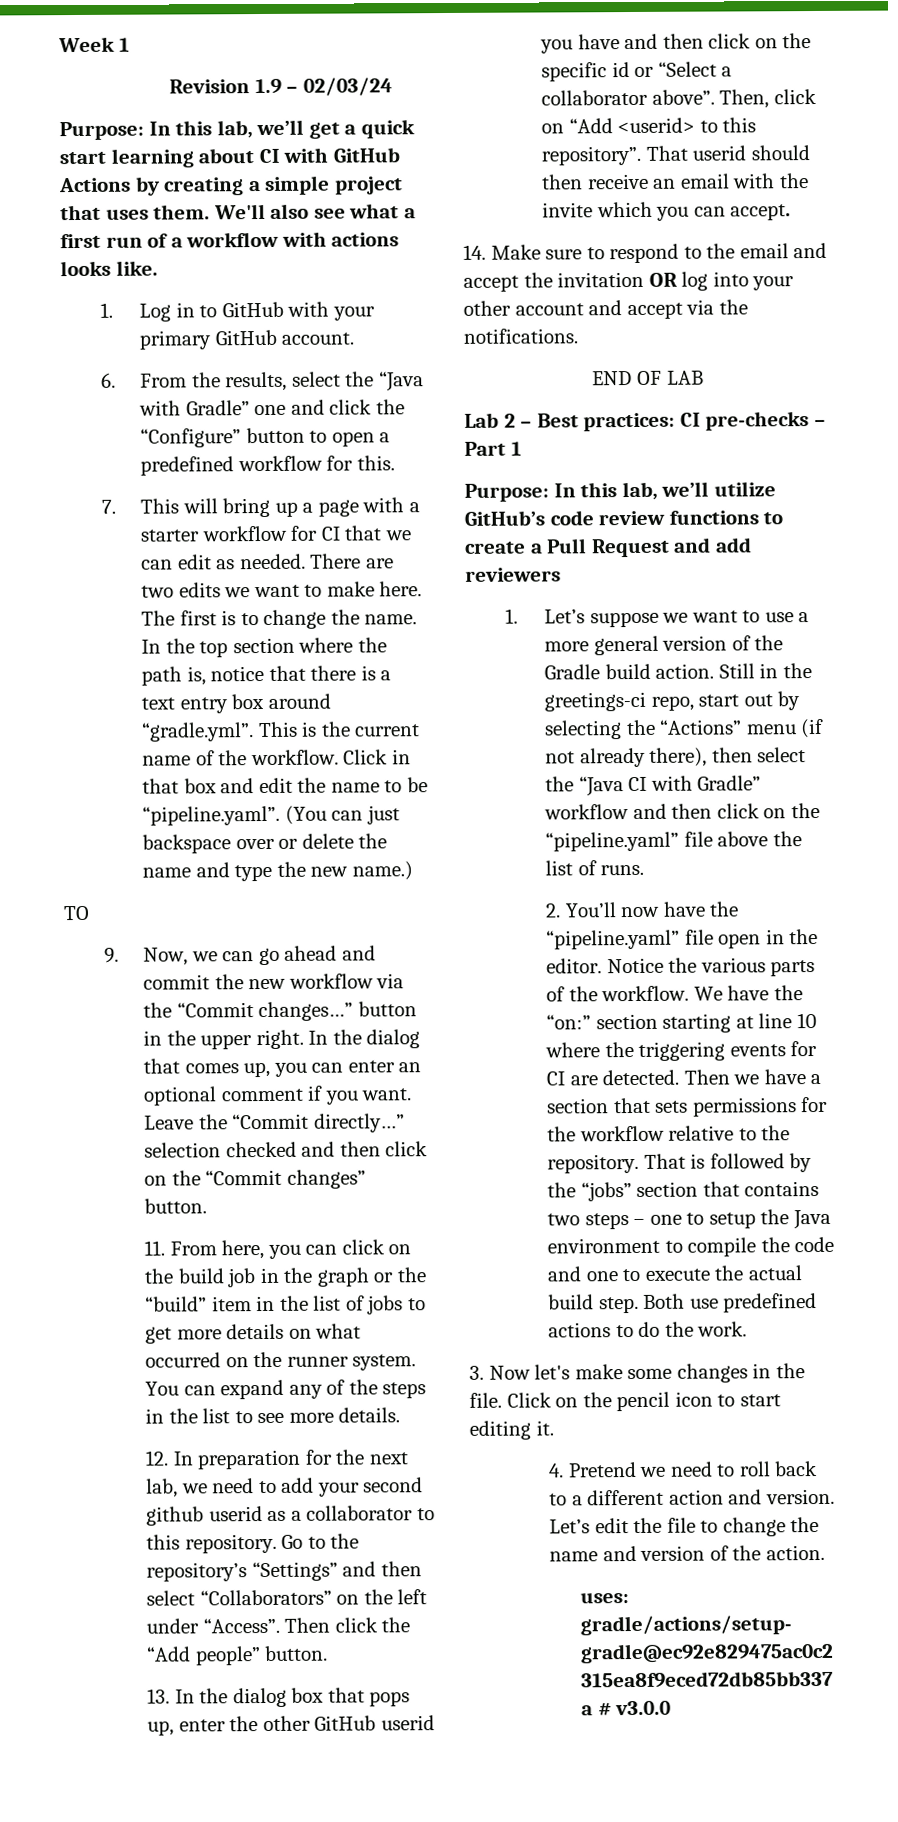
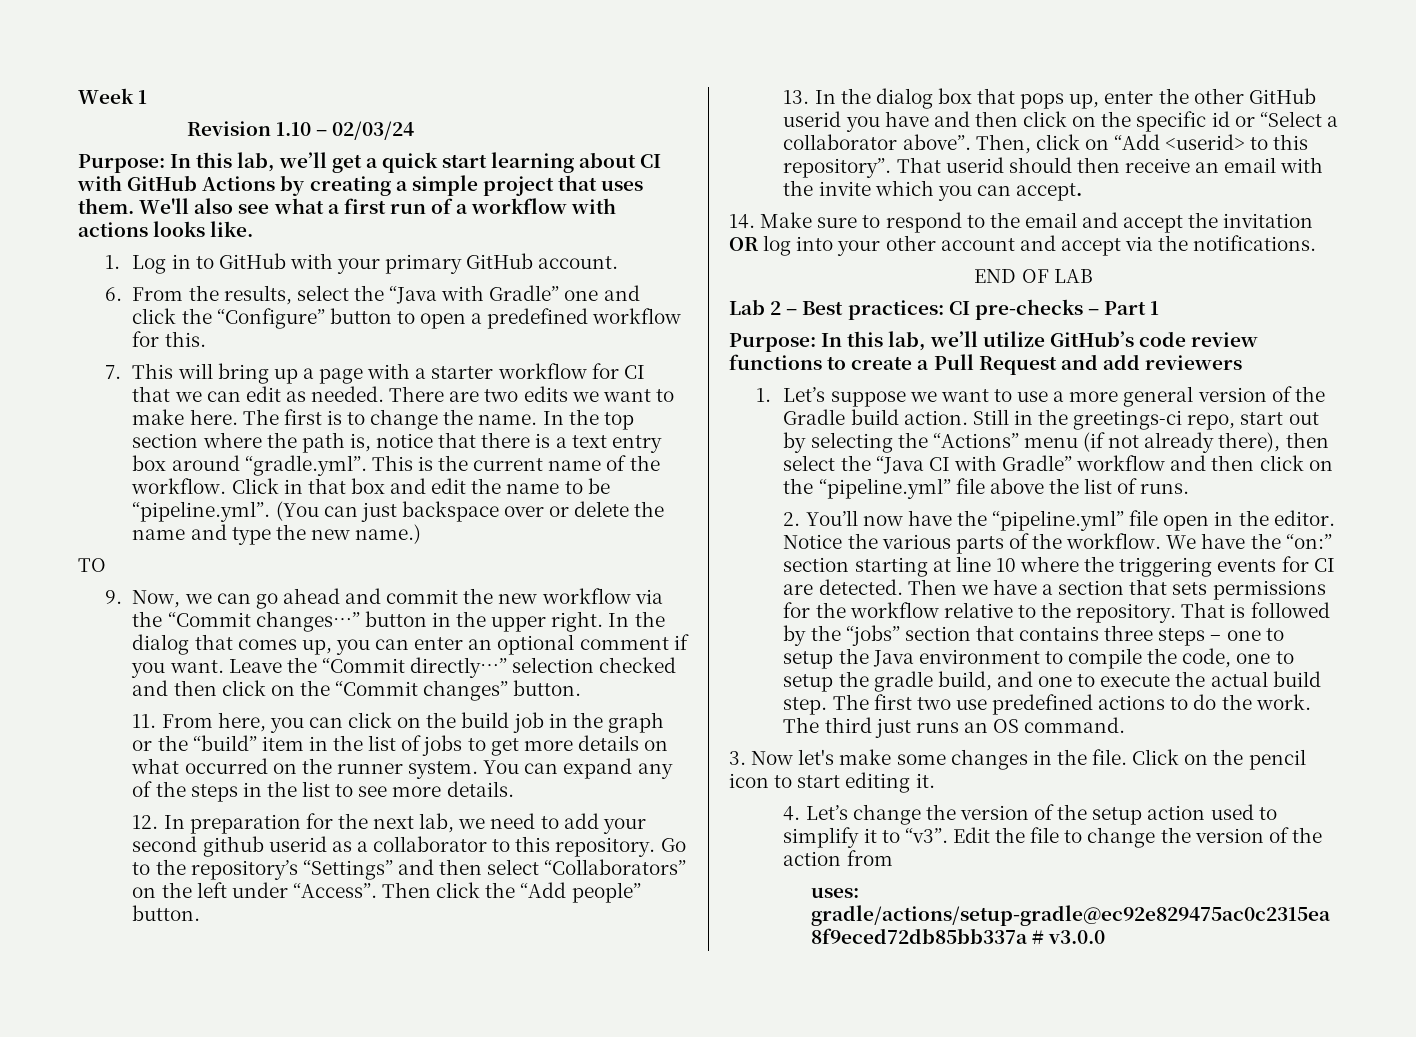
- Revision 1.9 – 02/03/24
+ Revision 1.10 – 02/03/24
- Click in that box and edit the name to be “pipeline.yaml”. (You can just backspace over or delete the name and type the new name.)
+ Click in that box and edit the name to be “pipeline.yml”. (You can just backspace over or delete the name and type the new name.)
- Still in the greetings-ci repo, start out by selecting the “Actions” menu (if not already there), then select the “Java CI with Gradle” workflow and then click on the “pipeline.yaml” file above the list of runs.
+ Still in the greetings-ci repo, start out by selecting the “Actions” menu (if not already there), then select the “Java CI with Gradle” workflow and then click on the “pipeline.yml” file above the list of runs.
- 2. You’ll now have the “pipeline.yaml” file open in the editor.
+ 2. You’ll now have the “pipeline.yml” file open in the editor.
- That is followed by the “jobs” section that contains two steps – one to setup the Java environment to compile the code and one to execute the actual build step.
+ That is followed by the “jobs” section that contains three steps – one to setup the Java environment to compile the code, one to setup the gradle build, and one to execute the actual build step.
- Both use predefined actions to do the work.
+ The first two use predefined actions to do the work. The third just runs an OS command.
- 4. Pretend we need to roll back to a different action and version. Let’s edit the file to change the name and version of the action.
+ 4. Let’s change the version of the setup action used to simplify it to “v3”. Edit the file to change the version of the action from

